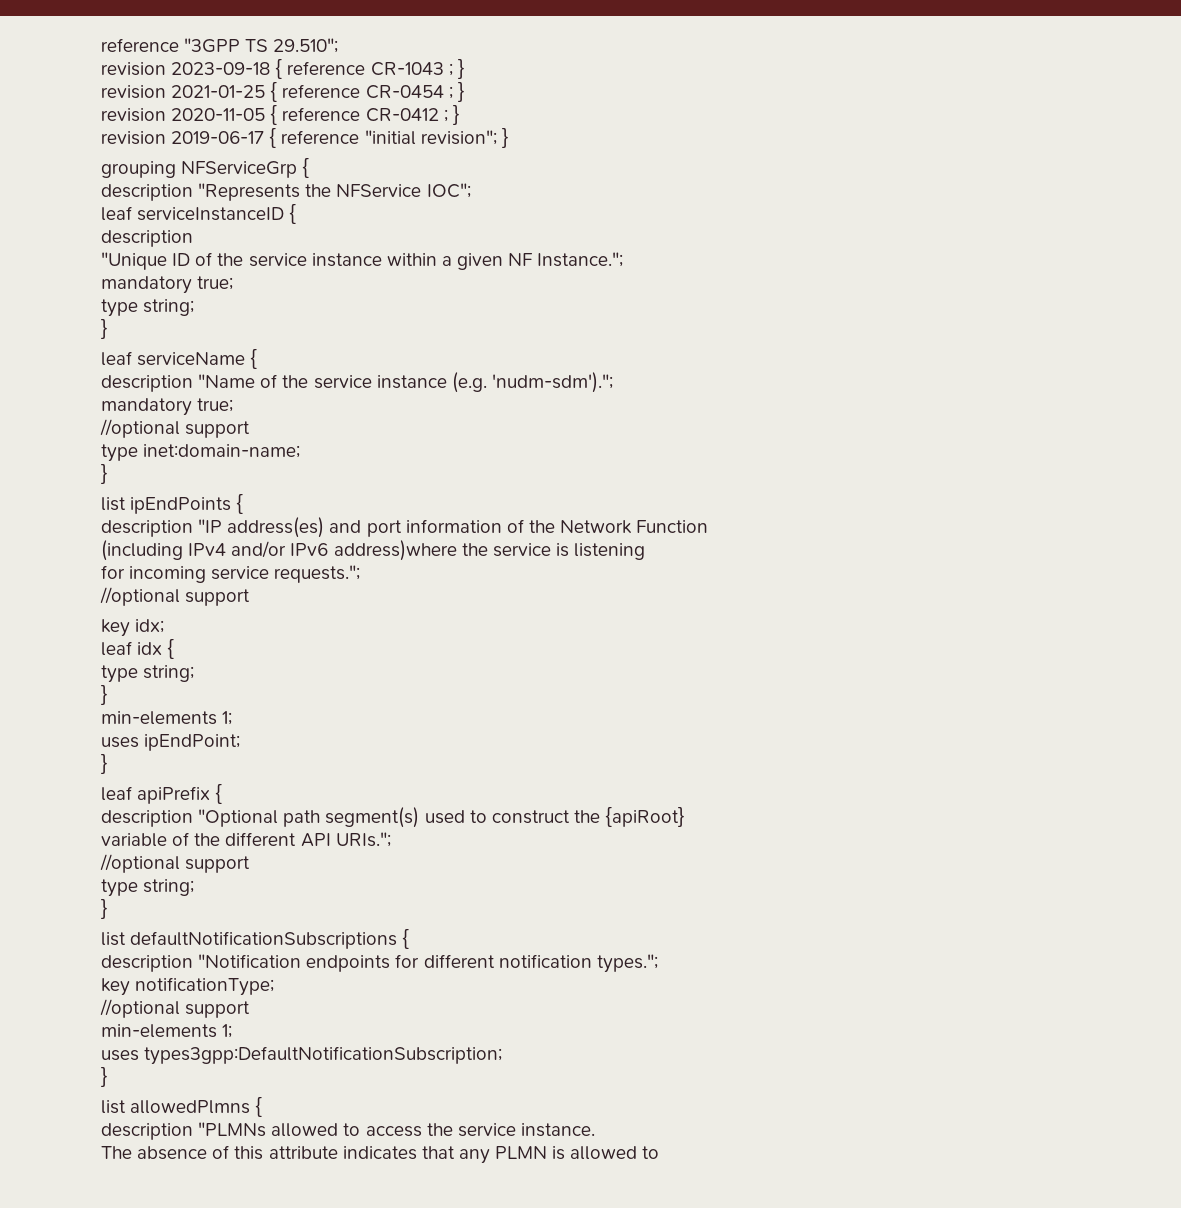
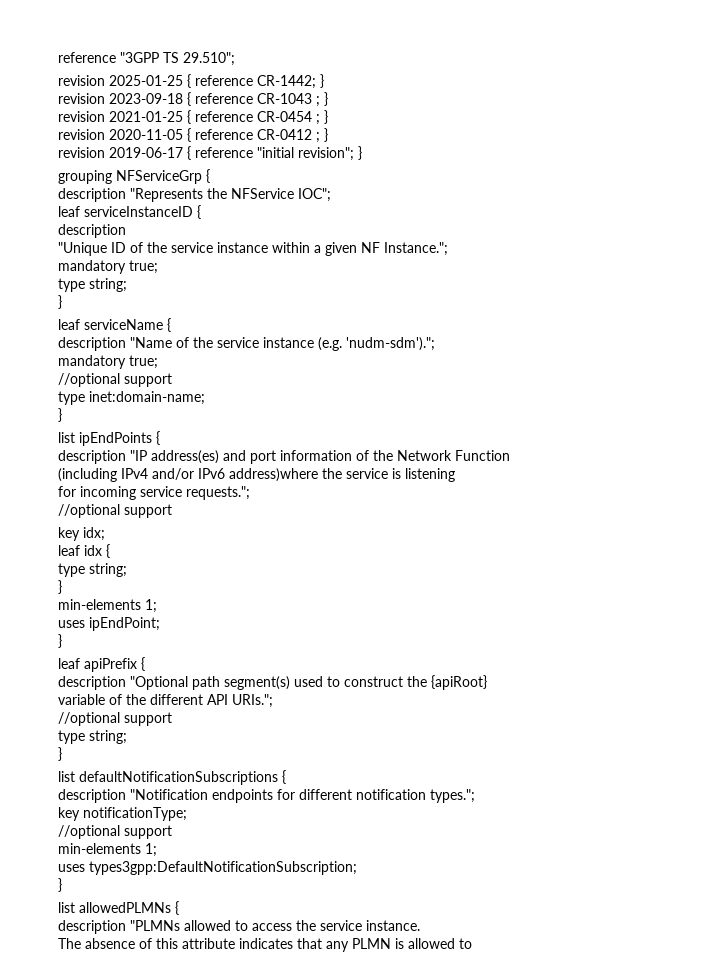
+ revision 2025-01-25 { reference CR-1442; }
- list allowedPlmns {
+ list allowedPLMNs {

